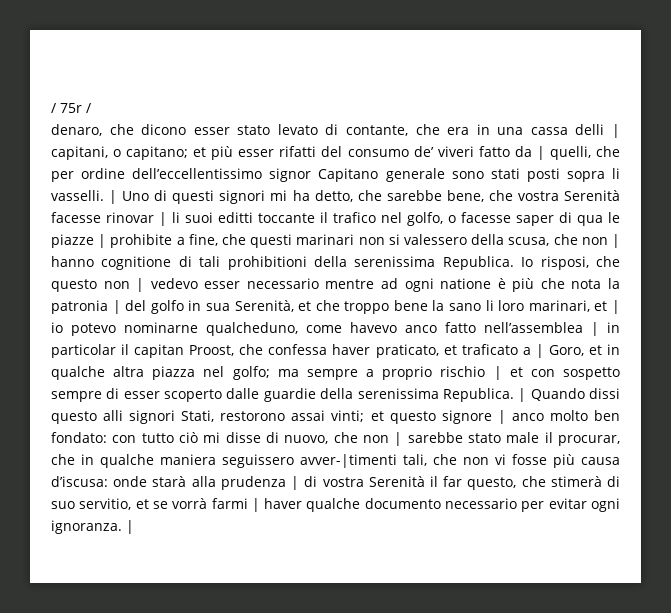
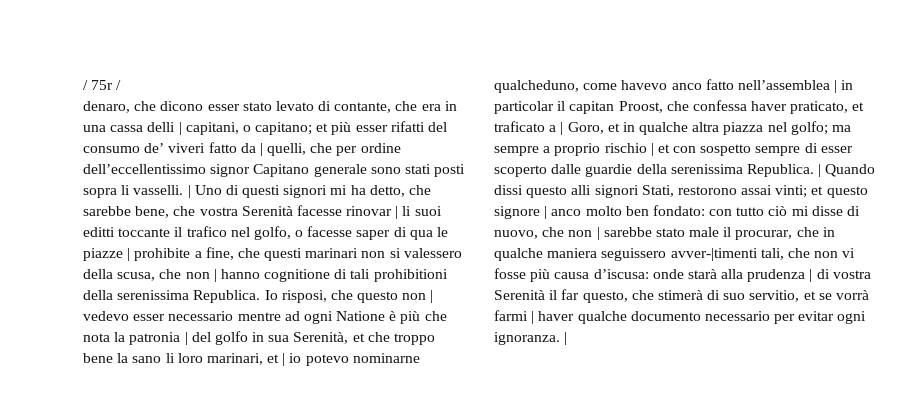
- Io risposi, che questo non | vedevo esser necessario mentre ad ogni natione è più che nota la patronia | del golfo in sua Serenità, et che troppo bene la sano li loro marinari, et | io potevo nominarne qualcheduno, come havevo anco fatto nell’assemblea | in particolar il capitan Proost, che confessa haver praticato, et traficato a | Goro, et in qualche altra piazza nel golfo;
+ Io risposi, che questo non | vedevo esser necessario mentre ad ogni Natione è più che nota la patronia | del golfo in sua Serenità, et che troppo bene la sano li loro marinari, et | io potevo nominarne qualcheduno, come havevo anco fatto nell’assemblea | in particolar il capitan Proost, che confessa haver praticato, et traficato a | Goro, et in qualche altra piazza nel golfo;

